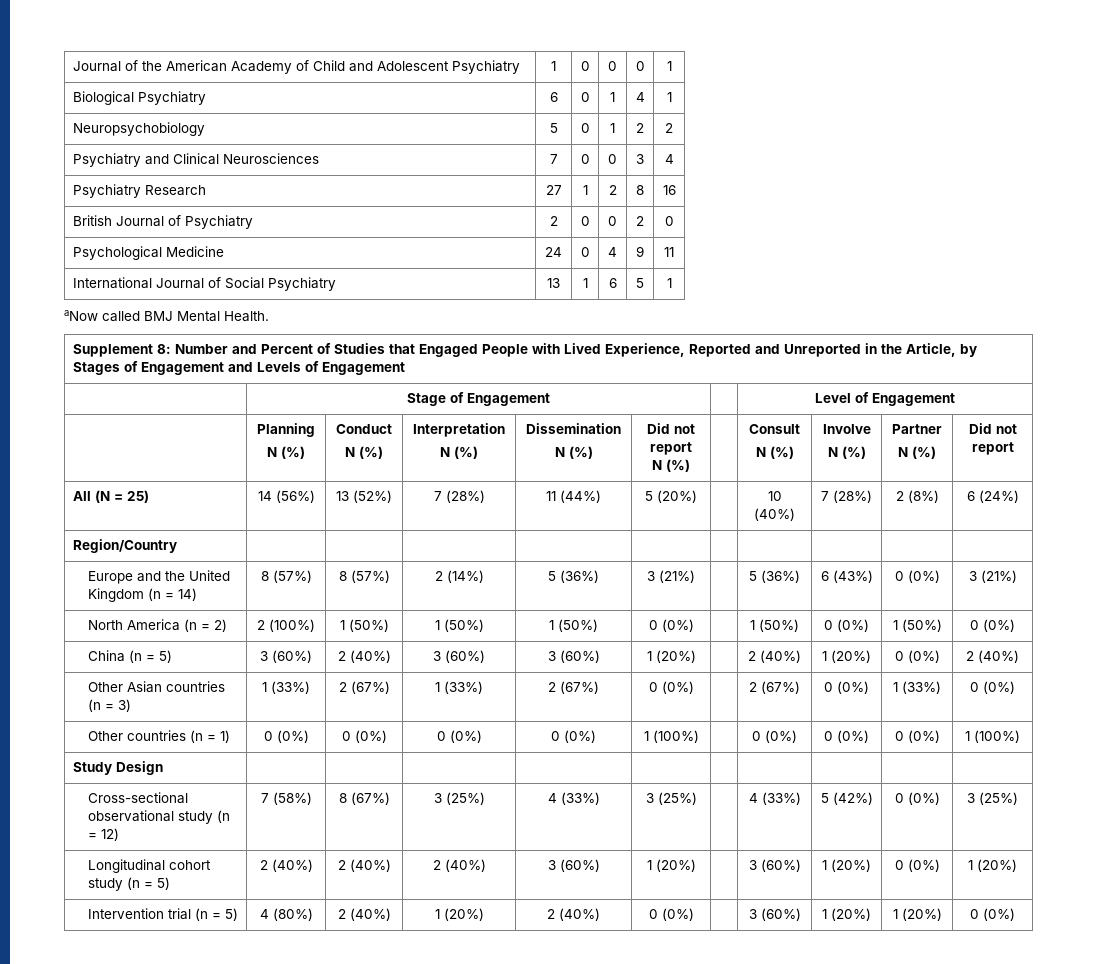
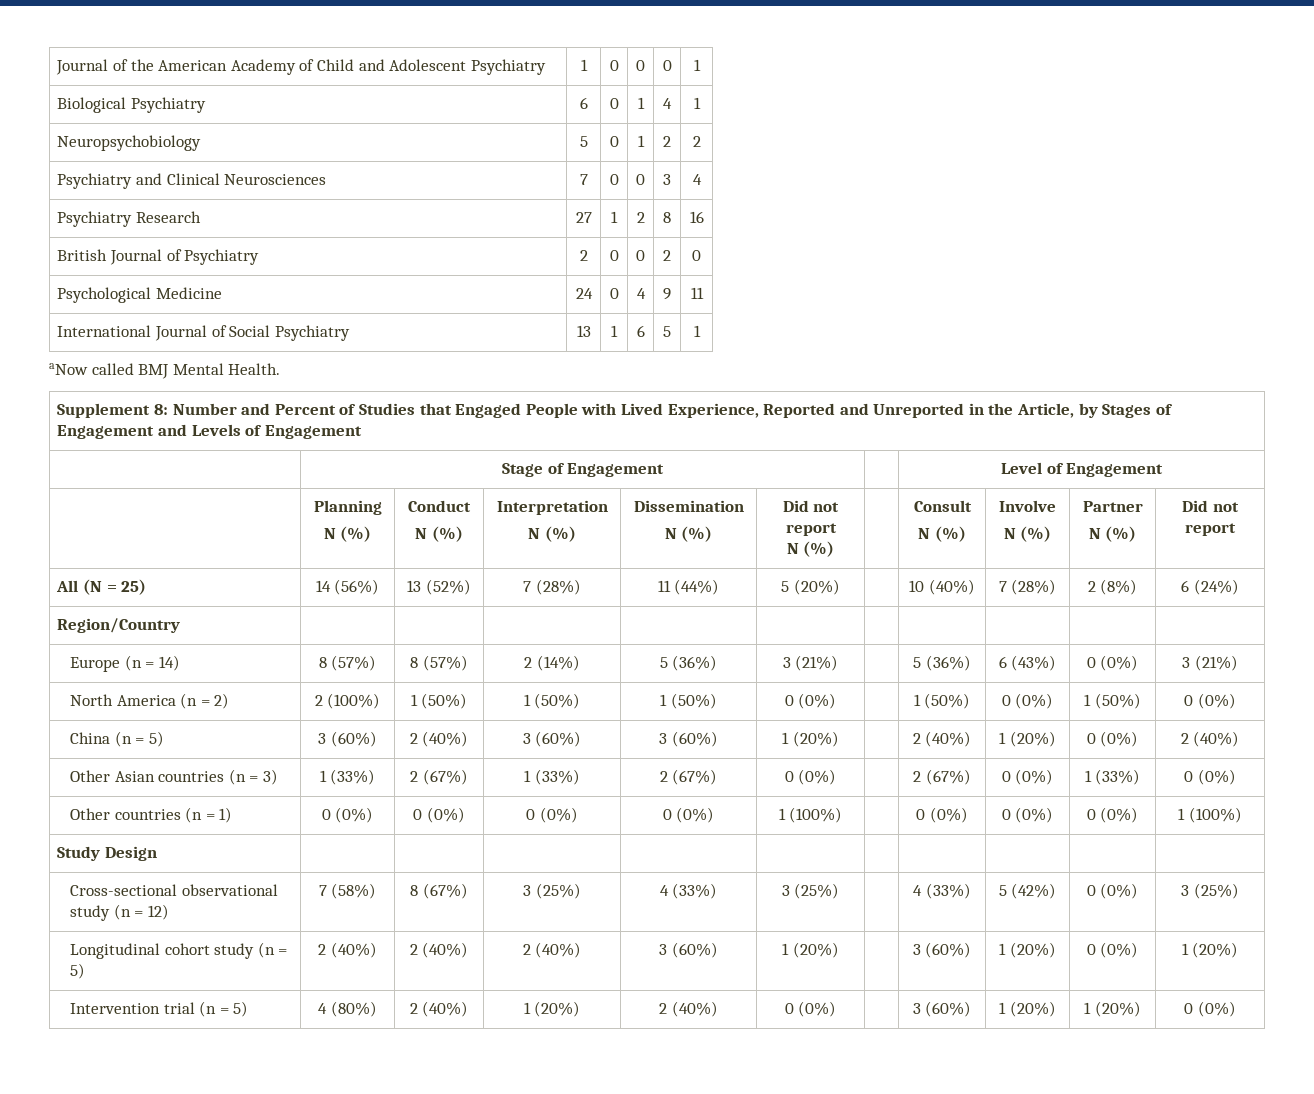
- Europe and the United Kingdom (n = 14) | 8 (57%) | 8 (57%) | 2 (14%) | 5 (36%) | 3 (21%) | | 5 (36%) | 6 (43%) | 0 (0%) | 3 (21%)
+ Europe (n = 14) | 8 (57%) | 8 (57%) | 2 (14%) | 5 (36%) | 3 (21%) | | 5 (36%) | 6 (43%) | 0 (0%) | 3 (21%)

